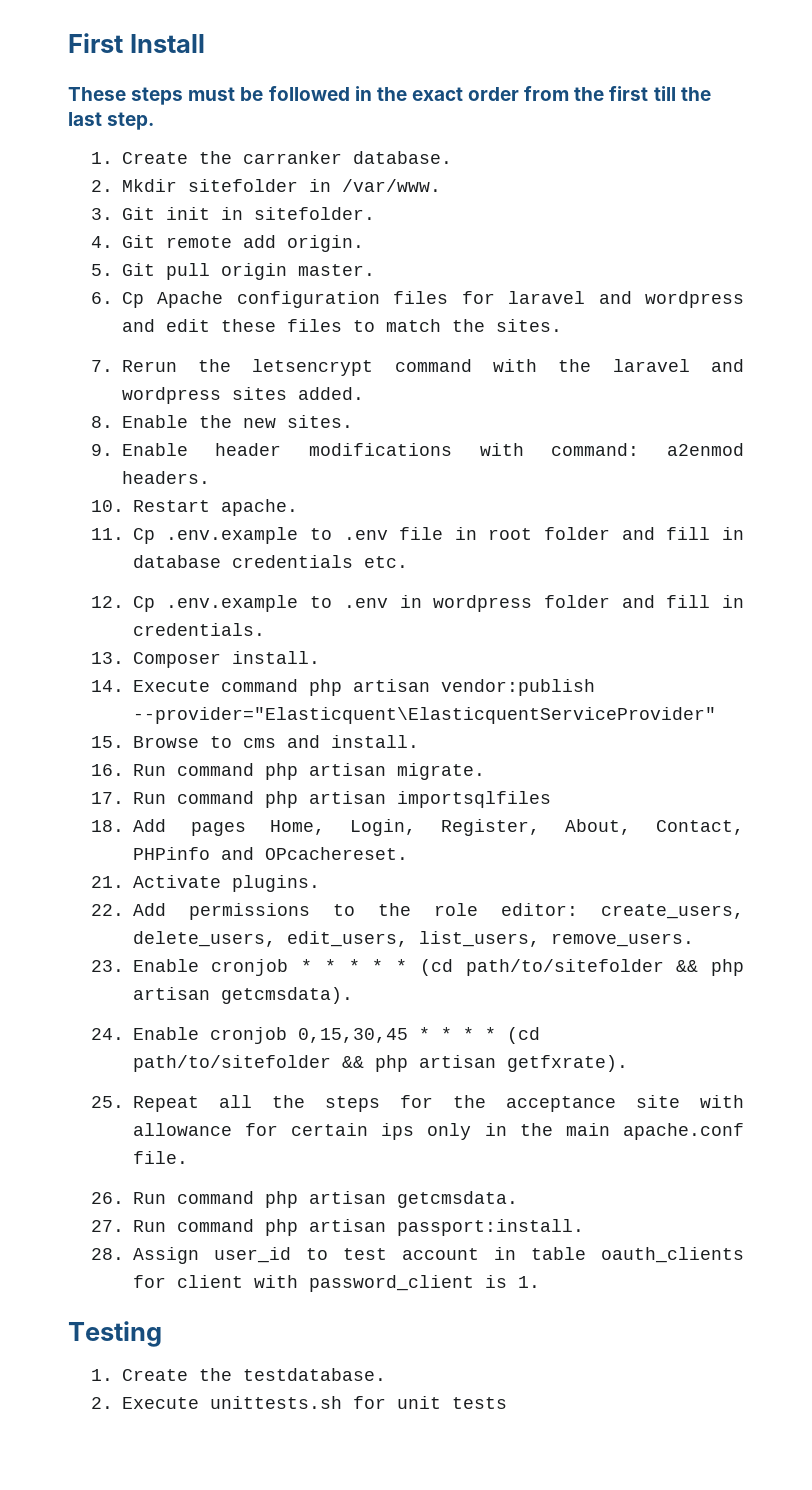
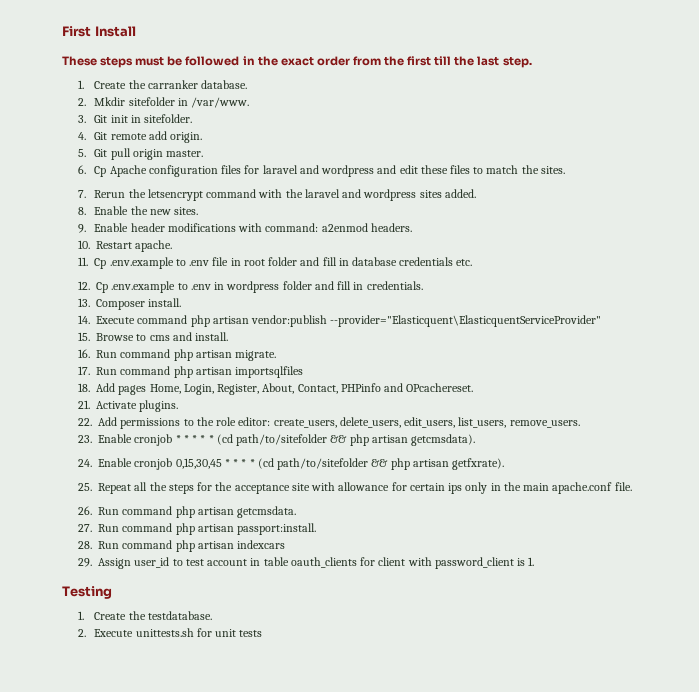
- 28. Assign user_id to test account in table oauth_clients for client with password_client is 1.
+ 28. Run command php artisan indexcars
+ 29. Assign user_id to test account in table oauth_clients for client with password_client is 1.

